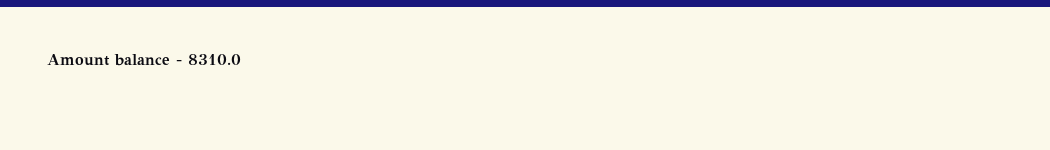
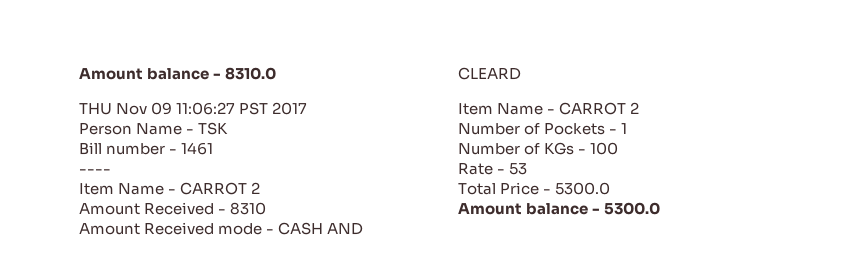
+ THU Nov 09 11:06:27 PST 2017
+ Person Name - TSK
+ Bill number - 1461
+ ----
+ Item Name - CARROT 2
+ Amount Received - 8310
+ Amount Received mode - CASH AND CLEARD
+ Item Name - CARROT 2
+ Number of Pockets - 1
+ Number of KGs - 100
+ Rate - 53
+ Total Price - 5300.0
+ Amount balance - 5300.0

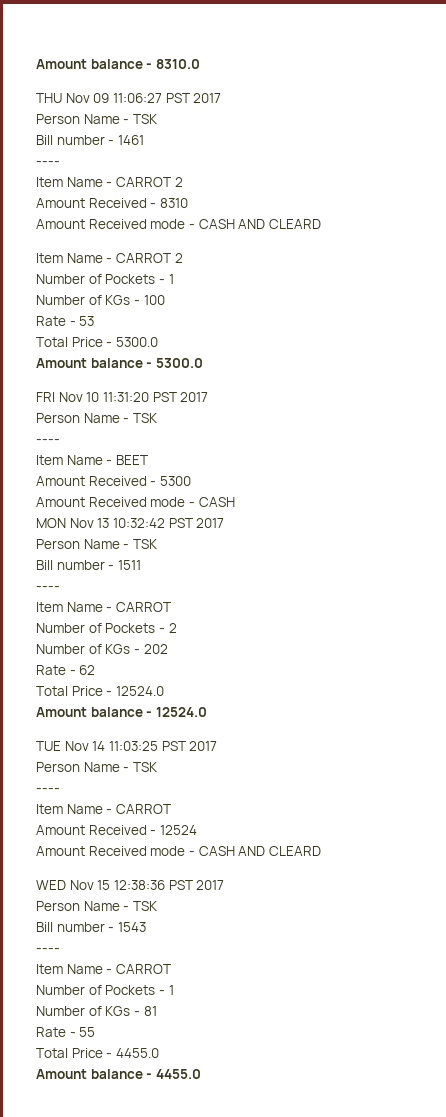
+ FRI Nov 10 11:31:20 PST 2017
+ Person Name - TSK
+ ----
+ Item Name - BEET
+ Amount Received - 5300
+ Amount Received mode - CASH
+ MON Nov 13 10:32:42 PST 2017
+ Person Name - TSK
+ Bill number - 1511
+ ----
+ Item Name - CARROT
+ Number of Pockets - 2
+ Number of KGs - 202
+ Rate - 62
+ Total Price - 12524.0
+ Amount balance - 12524.0
+ TUE Nov 14 11:03:25 PST 2017
+ Person Name - TSK
+ ----
+ Item Name - CARROT
+ Amount Received - 12524
+ Amount Received mode - CASH AND CLEARD
+ WED Nov 15 12:38:36 PST 2017
+ Person Name - TSK
+ Bill number - 1543
+ ----
+ Item Name - CARROT
+ Number of Pockets - 1
+ Number of KGs - 81
+ Rate - 55
+ Total Price - 4455.0
+ Amount balance - 4455.0

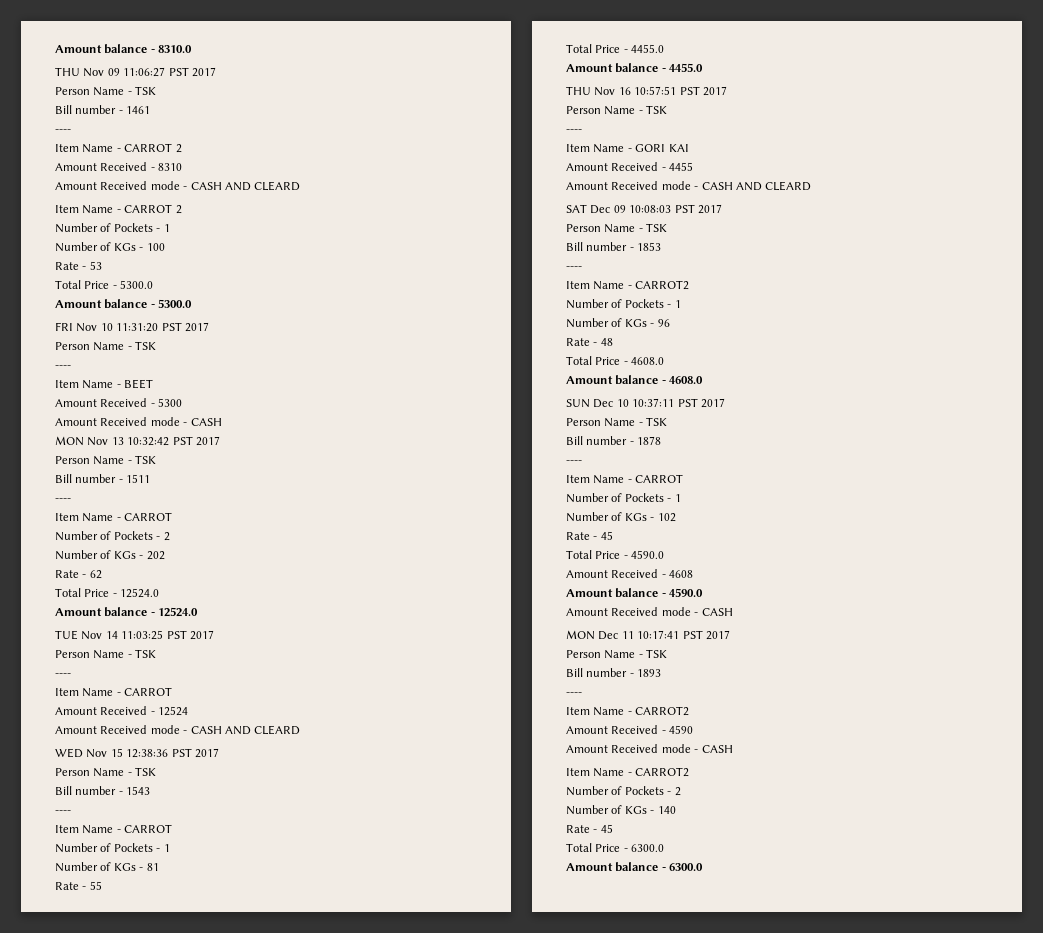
+ THU Nov 16 10:57:51 PST 2017
+ Person Name - TSK
+ ----
+ Item Name - GORI KAI
+ Amount Received - 4455
+ Amount Received mode - CASH AND CLEARD
+ SAT Dec 09 10:08:03 PST 2017
+ Person Name - TSK
+ Bill number - 1853
+ ----
+ Item Name - CARROT2
+ Number of Pockets - 1
+ Number of KGs - 96
+ Rate - 48
+ Total Price - 4608.0
+ Amount balance - 4608.0
+ SUN Dec 10 10:37:11 PST 2017
+ Person Name - TSK
+ Bill number - 1878
+ ----
+ Item Name - CARROT
+ Number of Pockets - 1
+ Number of KGs - 102
+ Rate - 45
+ Total Price - 4590.0
+ Amount Received - 4608
+ Amount balance - 4590.0
+ Amount Received mode - CASH
+ MON Dec 11 10:17:41 PST 2017
+ Person Name - TSK
+ Bill number - 1893
+ ----
+ Item Name - CARROT2
+ Amount Received - 4590
+ Amount Received mode - CASH
+ Item Name - CARROT2
+ Number of Pockets - 2
+ Number of KGs - 140
+ Rate - 45
+ Total Price - 6300.0
+ Amount balance - 6300.0

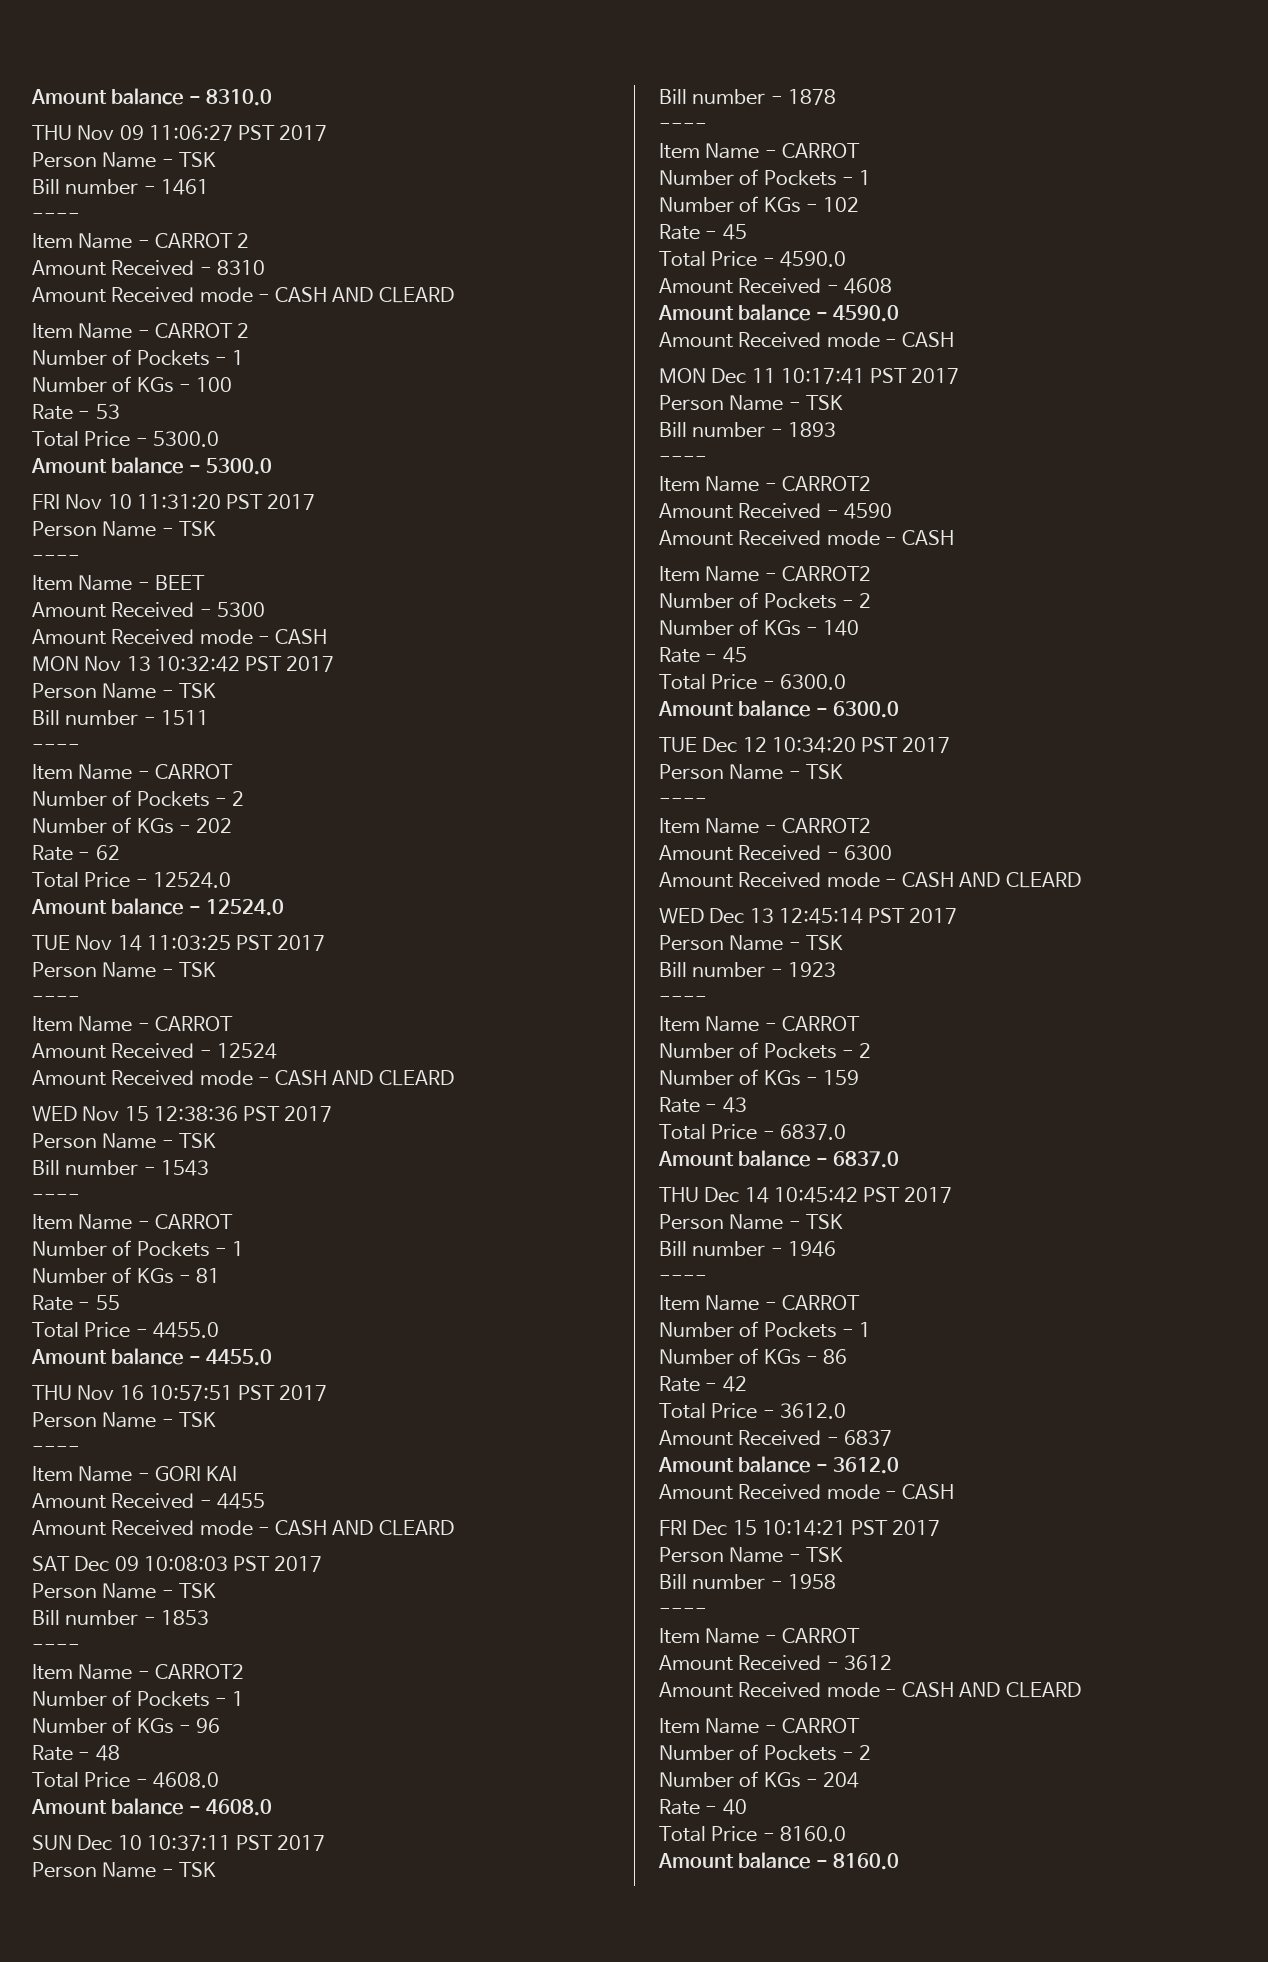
+ TUE Dec 12 10:34:20 PST 2017
+ Person Name - TSK
+ ----
+ Item Name - CARROT2
+ Amount Received - 6300
+ Amount Received mode - CASH AND CLEARD
+ WED Dec 13 12:45:14 PST 2017
+ Person Name - TSK
+ Bill number - 1923
+ ----
+ Item Name - CARROT
+ Number of Pockets - 2
+ Number of KGs - 159
+ Rate - 43
+ Total Price - 6837.0
+ Amount balance - 6837.0
+ THU Dec 14 10:45:42 PST 2017
+ Person Name - TSK
+ Bill number - 1946
+ ----
+ Item Name - CARROT
+ Number of Pockets - 1
+ Number of KGs - 86
+ Rate - 42
+ Total Price - 3612.0
+ Amount Received - 6837
+ Amount balance - 3612.0
+ Amount Received mode - CASH
+ FRI Dec 15 10:14:21 PST 2017
+ Person Name - TSK
+ Bill number - 1958
+ ----
+ Item Name - CARROT
+ Amount Received - 3612
+ Amount Received mode - CASH AND CLEARD
+ Item Name - CARROT
+ Number of Pockets - 2
+ Number of KGs - 204
+ Rate - 40
+ Total Price - 8160.0
+ Amount balance - 8160.0

